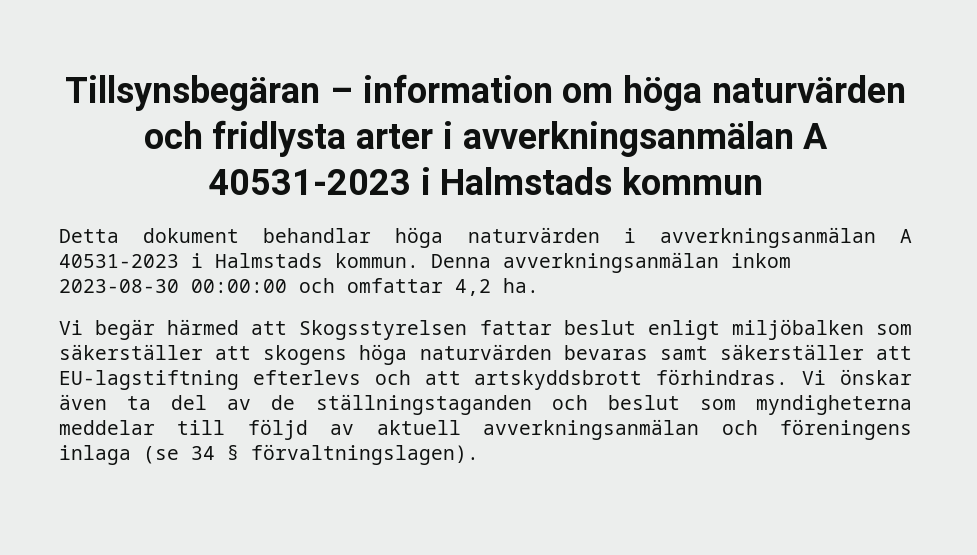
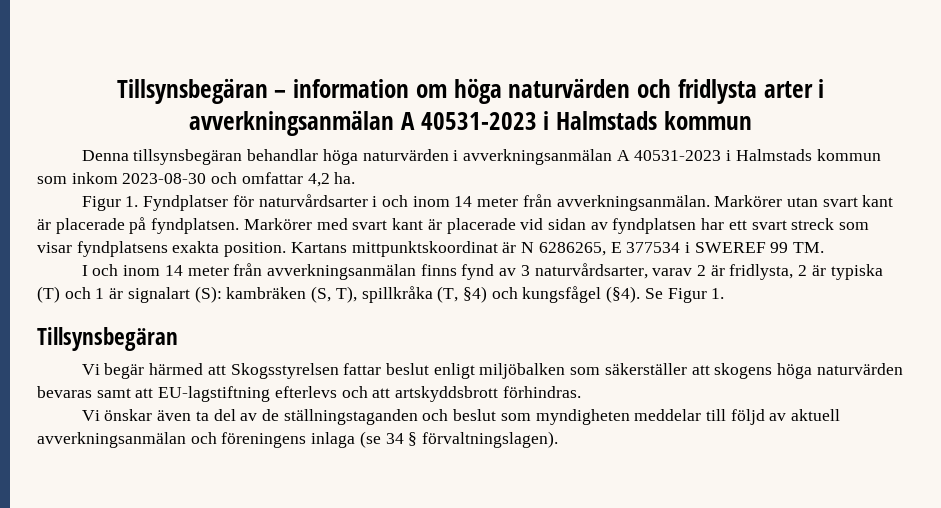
- Detta dokument behandlar höga naturvärden i avverkningsanmälan A 40531-2023 i Halmstads kommun. Denna avverkningsanmälan inkom 2023-08-30 00:00:00 och omfattar 4,2 ha.
+ Denna tillsynsbegäran behandlar höga naturvärden i avverkningsanmälan A 40531-2023 i Halmstads kommun som inkom 2023-08-30 och omfattar 4,2 ha.
+ Figur 1. Fyndplatser för naturvårdsarter i och inom 14 meter från avverkningsanmälan. Markörer utan svart kant är placerade på fyndplatsen. Markörer med svart kant är placerade vid sidan av fyndplatsen har ett svart streck som visar fyndplatsens exakta position. Kartans mittpunktskoordinat är N 6286265, E 377534 i SWEREF 99 TM.
+ I och inom 14 meter från avverkningsanmälan finns fynd av 3 naturvårdsarter, varav 2 är fridlysta, 2 är typiska (T) och 1 är signalart (S): kambräken (S, T), spillkråka (T, §4) och kungsfågel (§4). Se Figur 1.
+ Tillsynsbegäran
- Vi begär härmed att Skogsstyrelsen fattar beslut enligt miljöbalken som säkerställer att skogens höga naturvärden bevaras samt säkerställer att EU-lagstiftning efterlevs och att artskyddsbrott förhindras. Vi önskar även ta del av de ställningstaganden och beslut som myndigheterna meddelar till följd av aktuell avverkningsanmälan och föreningens inlaga (se 34 § förvaltningslagen).
+ Vi begär härmed att Skogsstyrelsen fattar beslut enligt miljöbalken som säkerställer att skogens höga naturvärden bevaras samt att EU-lagstiftning efterlevs och att artskyddsbrott förhindras.
+ Vi önskar även ta del av de ställningstaganden och beslut som myndigheten meddelar till följd av aktuell avverkningsanmälan och föreningens inlaga (se 34 § förvaltningslagen).

